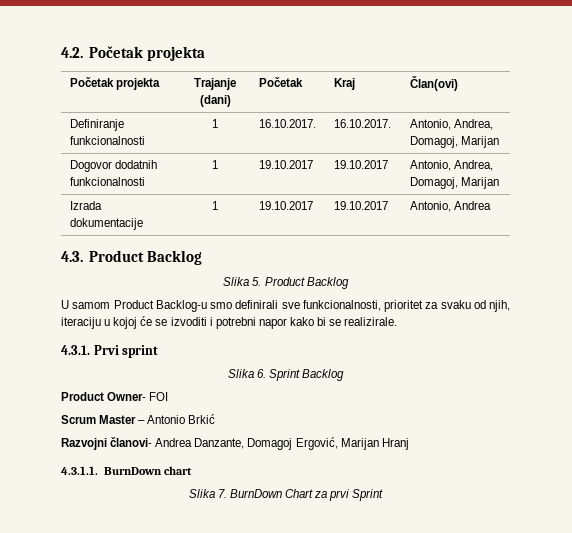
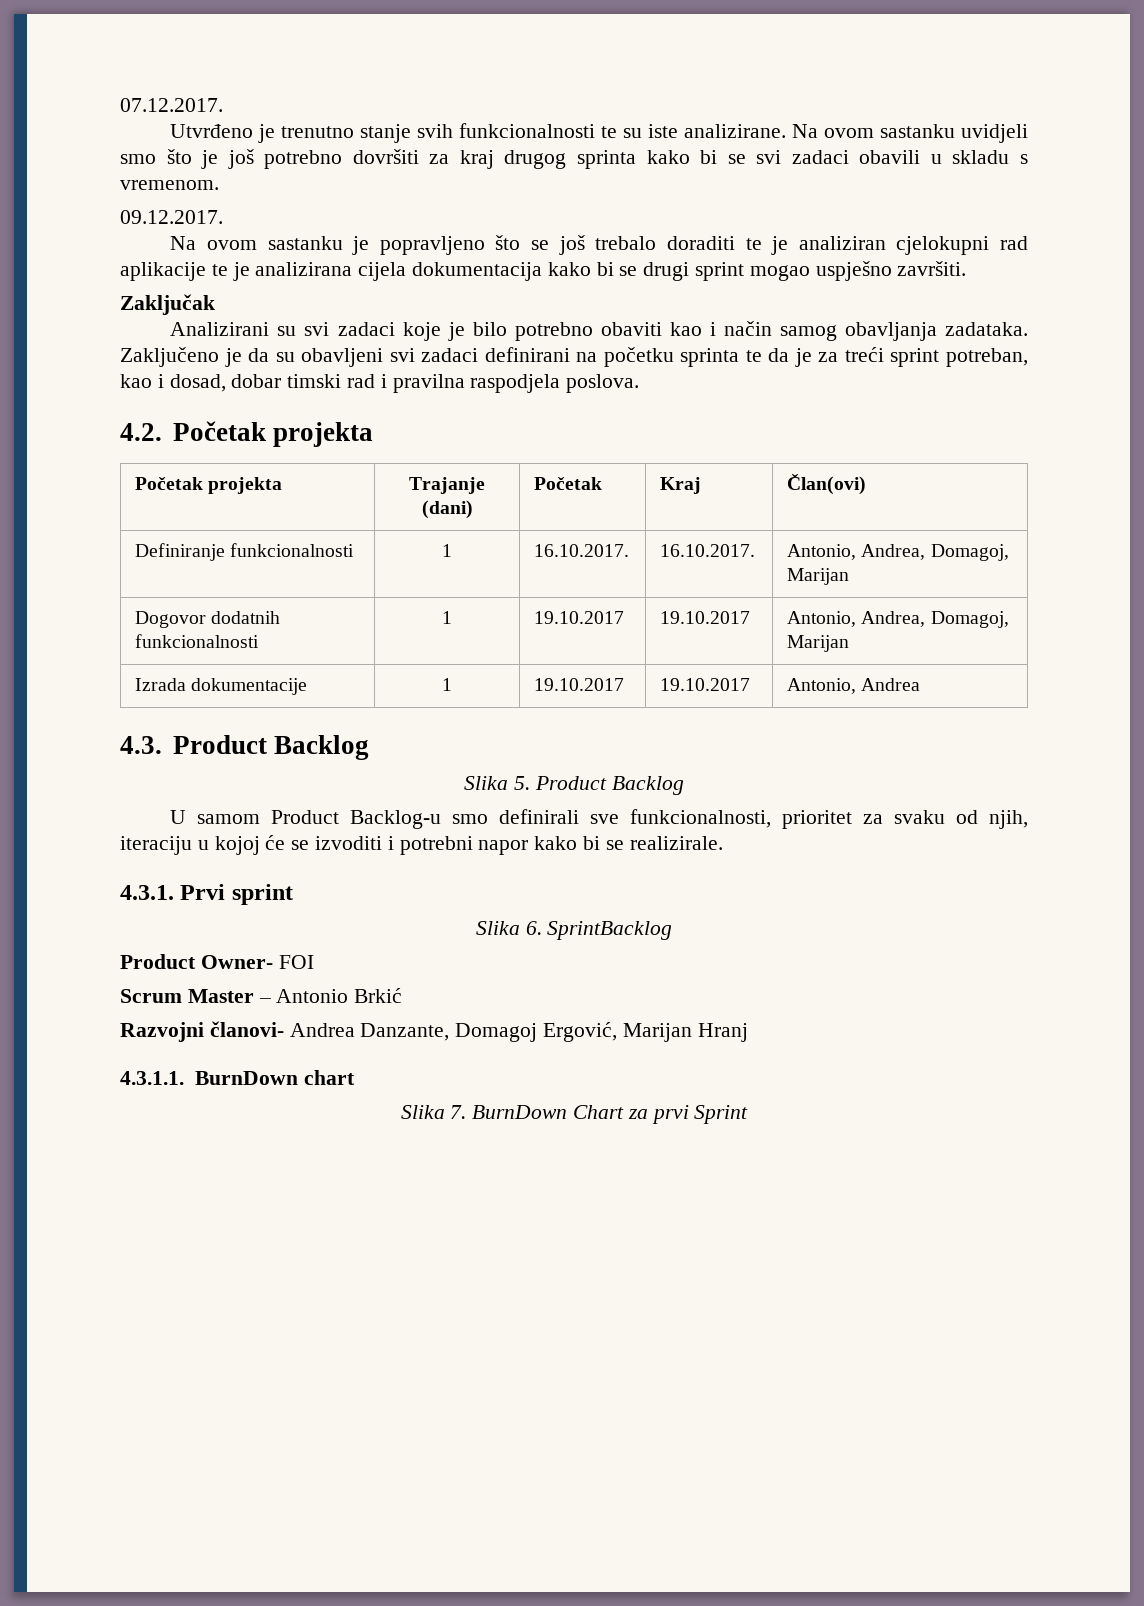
+ 07.12.2017.
+ Utvrđeno je trenutno stanje svih funkcionalnosti te su iste analizirane. Na ovom sastanku uvidjeli smo što je još potrebno dovršiti za kraj drugog sprinta kako bi se svi zadaci obavili u skladu s vremenom.
+ 09.12.2017.
+ Na ovom sastanku je popravljeno što se još trebalo doraditi te je analiziran cjelokupni rad aplikacije te je analizirana cijela dokumentacija kako bi se drugi sprint mogao uspješno završiti.
+ Zaključak
+ Analizirani su svi zadaci koje je bilo potrebno obaviti kao i način samog obavljanja zadataka. Zaključeno je da su obavljeni svi zadaci definirani na početku sprinta te da je za treći sprint potreban, kao i dosad, dobar timski rad i pravilna raspodjela poslova.
- Slika 6. Sprint Backlog
+ Slika 6. SprintBacklog

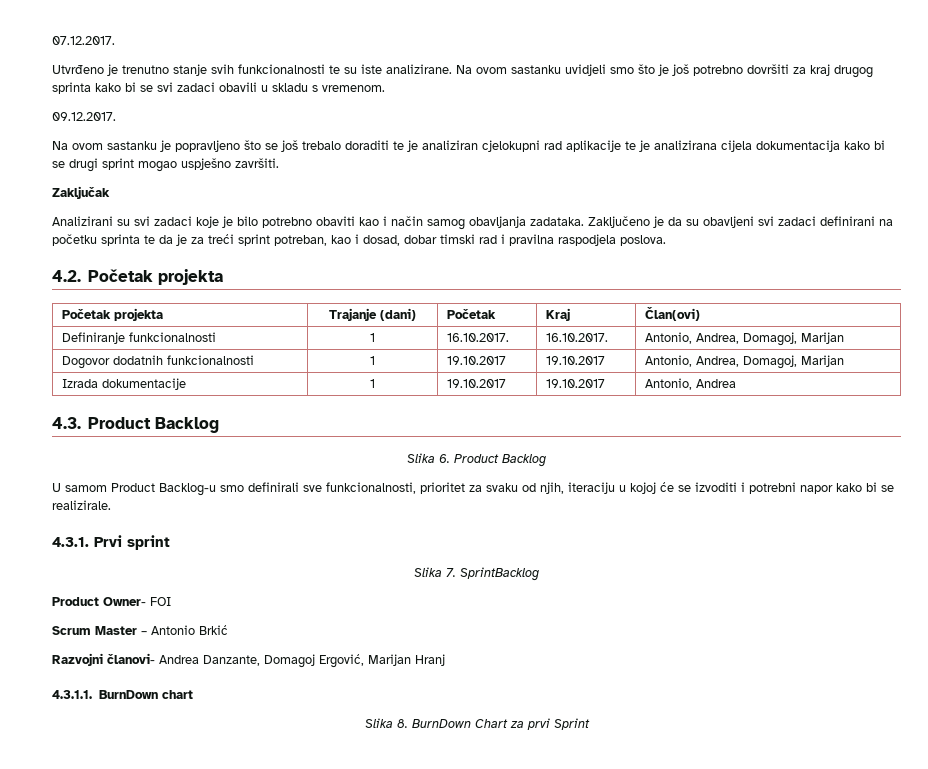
- Slika 5. Product Backlog
+ Slika 6. Product Backlog
- Slika 6. SprintBacklog
+ Slika 7. SprintBacklog
- Slika 7. BurnDown Chart za prvi Sprint
+ Slika 8. BurnDown Chart za prvi Sprint

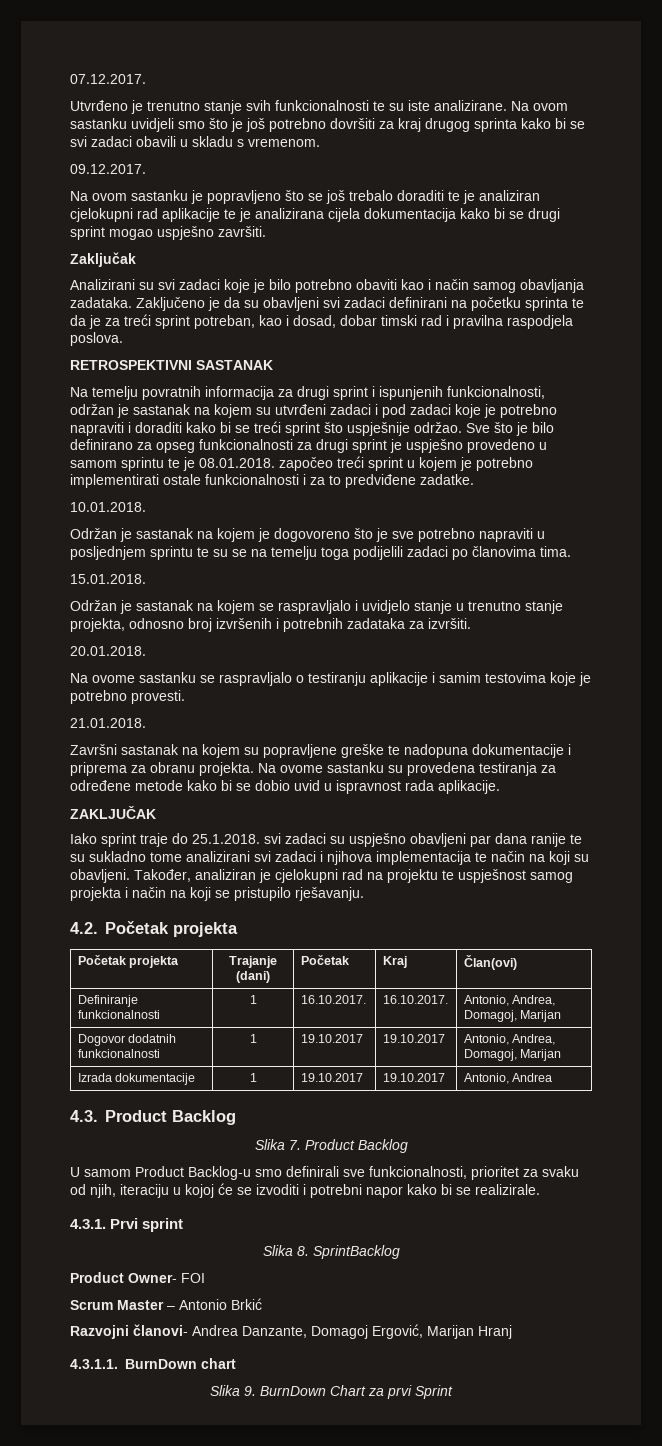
+ RETROSPEKTIVNI SASTANAK
+ Na temelju povratnih informacija za drugi sprint i ispunjenih funkcionalnosti, održan je sastanak na kojem su utvrđeni zadaci i pod zadaci koje je potrebno napraviti i doraditi kako bi se treći sprint što uspješnije održao. Sve što je bilo definirano za opseg funkcionalnosti za drugi sprint je uspješno provedeno u samom sprintu te je 08.01.2018. započeo treći sprint u kojem je potrebno implementirati ostale funkcionalnosti i za to predviđene zadatke.
+ 10.01.2018.
+ Održan je sastanak na kojem je dogovoreno što je sve potrebno napraviti u posljednjem sprintu te su se na temelju toga podijelili zadaci po članovima tima.
+ 15.01.2018.
+ Održan je sastanak na kojem se raspravljalo i uvidjelo stanje u trenutno stanje projekta, odnosno broj izvršenih i potrebnih zadataka za izvršiti.
+ 20.01.2018.
+ Na ovome sastanku se raspravljalo o testiranju aplikacije i samim testovima koje je potrebno provesti.
+ 21.01.2018.
+ Završni sastanak na kojem su popravljene greške te nadopuna dokumentacije i priprema za obranu projekta. Na ovome sastanku su provedena testiranja za određene metode kako bi se dobio uvid u ispravnost rada aplikacije.
+ ZAKLJUČAK
+ Iako sprint traje do 25.1.2018. svi zadaci su uspješno obavljeni par dana ranije te su sukladno tome analizirani svi zadaci i njihova implementacija te način na koji su obavljeni. Također, analiziran je cjelokupni rad na projektu te uspješnost samog projekta i način na koji se pristupilo rješavanju.
- Slika 6. Product Backlog
+ Slika 7. Product Backlog
- Slika 7. SprintBacklog
+ Slika 8. SprintBacklog
- Slika 8. BurnDown Chart za prvi Sprint
+ Slika 9. BurnDown Chart za prvi Sprint

